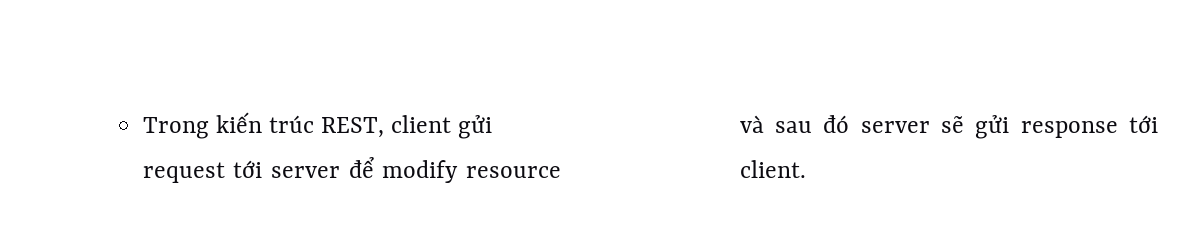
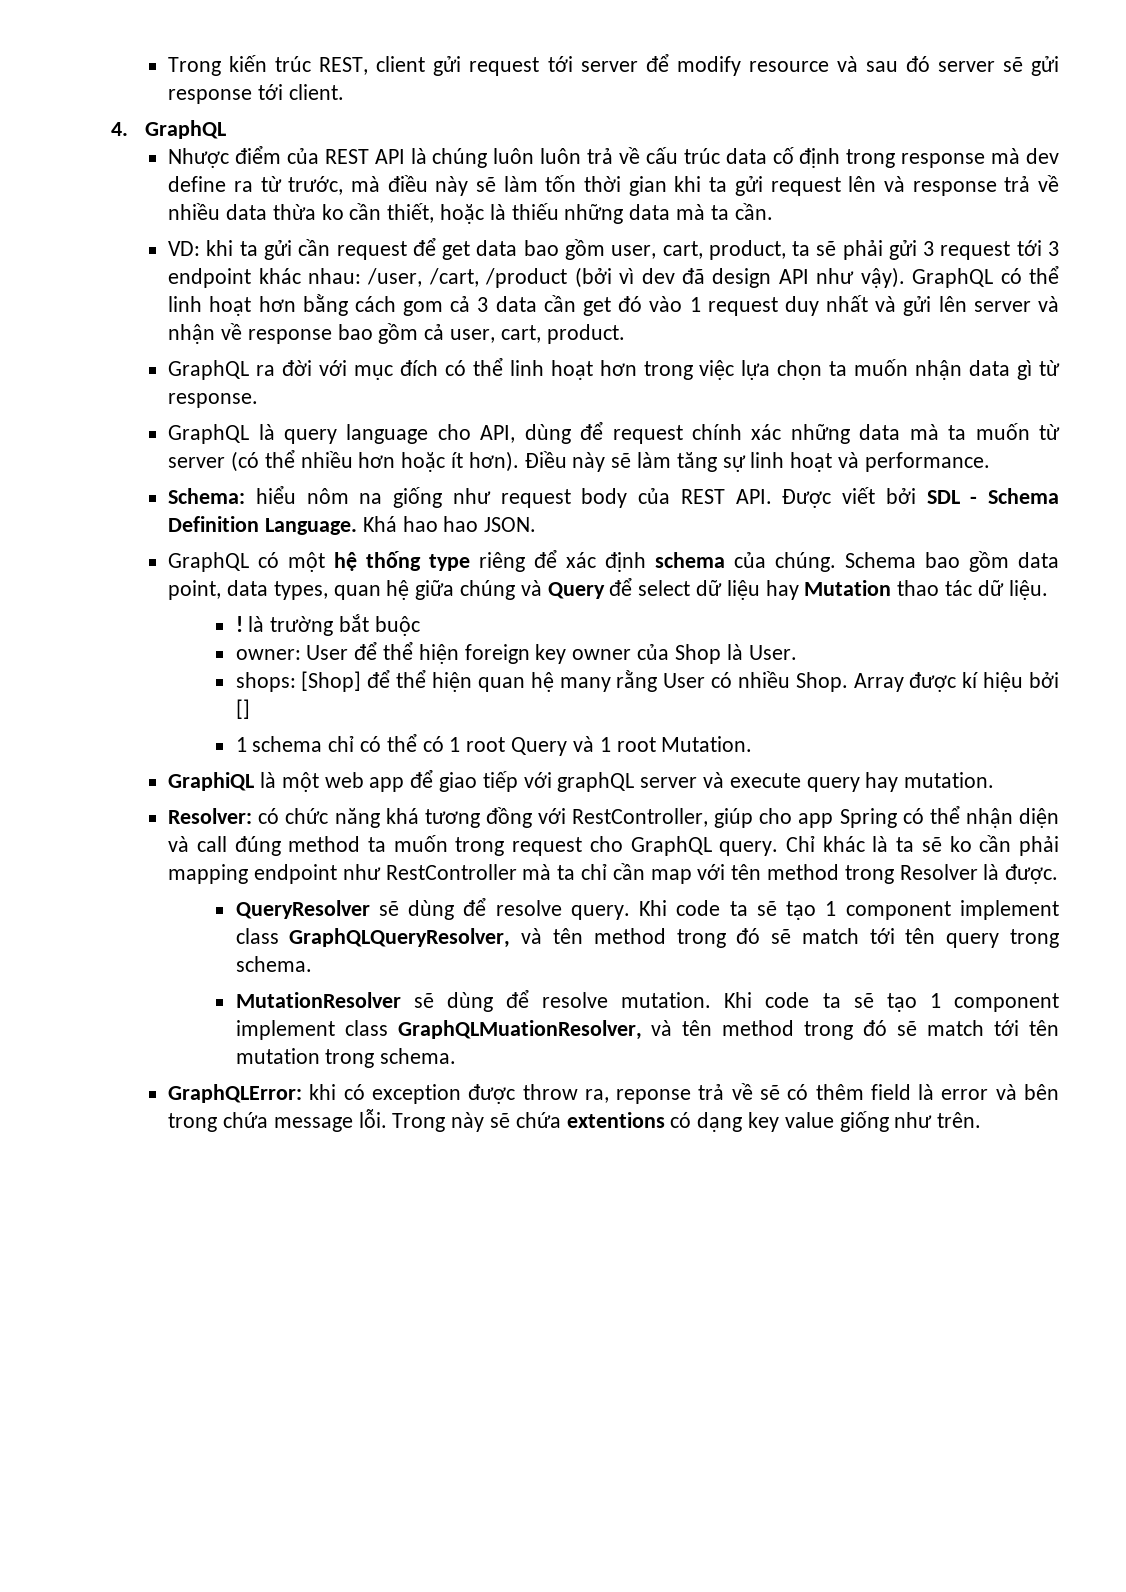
+ 4. GraphQL
+ Nhược điểm của REST API là chúng luôn luôn trả về cấu trúc data cố định trong response mà dev define ra từ trước, mà điều này sẽ làm tốn thời gian khi ta gửi request lên và response trả về nhiều data thừa ko cần thiết, hoặc là thiếu những data mà ta cần.
+ VD: khi ta gửi cần request để get data bao gồm user, cart, product, ta sẽ phải gửi 3 request tới 3 endpoint khác nhau: /user, /cart, /product (bởi vì dev đã design API như vậy). GraphQL có thể linh hoạt hơn bằng cách gom cả 3 data cần get đó vào 1 request duy nhất và gửi lên server và nhận về response bao gồm cả user, cart, product.
+ GraphQL ra đời với mục đích có thể linh hoạt hơn trong việc lựa chọn ta muốn nhận data gì từ response.
+ GraphQL là query language cho API, dùng để request chính xác những data mà ta muốn từ server (có thể nhiều hơn hoặc ít hơn). Điều này sẽ làm tăng sự linh hoạt và performance.
+ Schema: hiểu nôm na giống như request body của REST API. Được viết bởi SDL - Schema Definition Language. Khá hao hao JSON.
+ GraphQL có một hệ thống type riêng để xác định schema của chúng. Schema bao gồm data point, data types, quan hệ giữa chúng và Query để select dữ liệu hay Mutation thao tác dữ liệu.
+ ! là trường bắt buộc
+ owner: User để thể hiện foreign key owner của Shop là User.
+ shops: [Shop] để thể hiện quan hệ many rằng User có nhiều Shop. Array được kí hiệu bởi []
+ 1 schema chỉ có thể có 1 root Query và 1 root Mutation.
+ GraphiQL là một web app để giao tiếp với graphQL server và execute query hay mutation.
+ Resolver: có chức năng khá tương đồng với RestController, giúp cho app Spring có thể nhận diện và call đúng method ta muốn trong request cho GraphQL query. Chỉ khác là ta sẽ ko cần phải mapping endpoint như RestController mà ta chỉ cần map với tên method trong Resolver là được.
+ QueryResolver sẽ dùng để resolve query. Khi code ta sẽ tạo 1 component implement class GraphQLQueryResolver, và tên method trong đó sẽ match tới tên query trong schema.
+ MutationResolver sẽ dùng để resolve mutation. Khi code ta sẽ tạo 1 component implement class GraphQLMuationResolver, và tên method trong đó sẽ match tới tên mutation trong schema.
+ GraphQLError: khi có exception được throw ra, reponse trả về sẽ có thêm field là error và bên trong chứa message lỗi. Trong này sẽ chứa extentions có dạng key value giống như trên.

